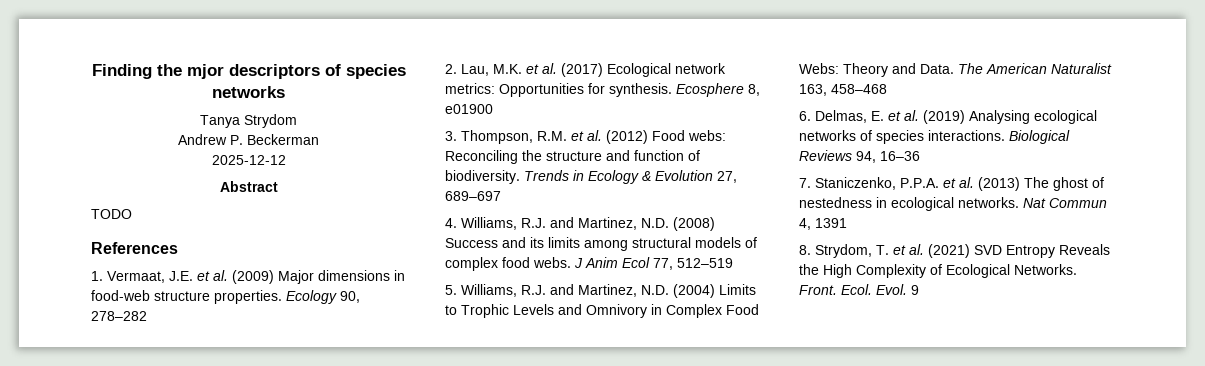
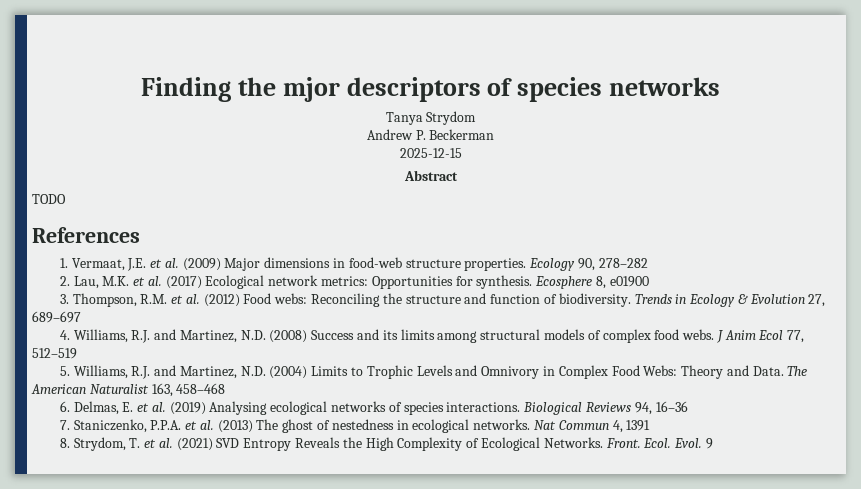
- 2025-12-12
+ 2025-12-15

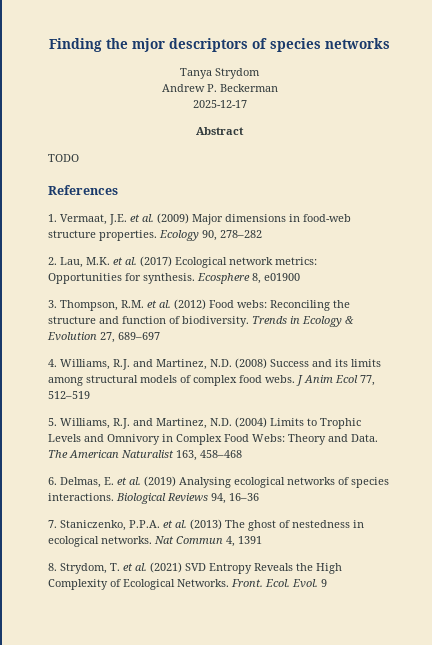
- 2025-12-15
+ 2025-12-17

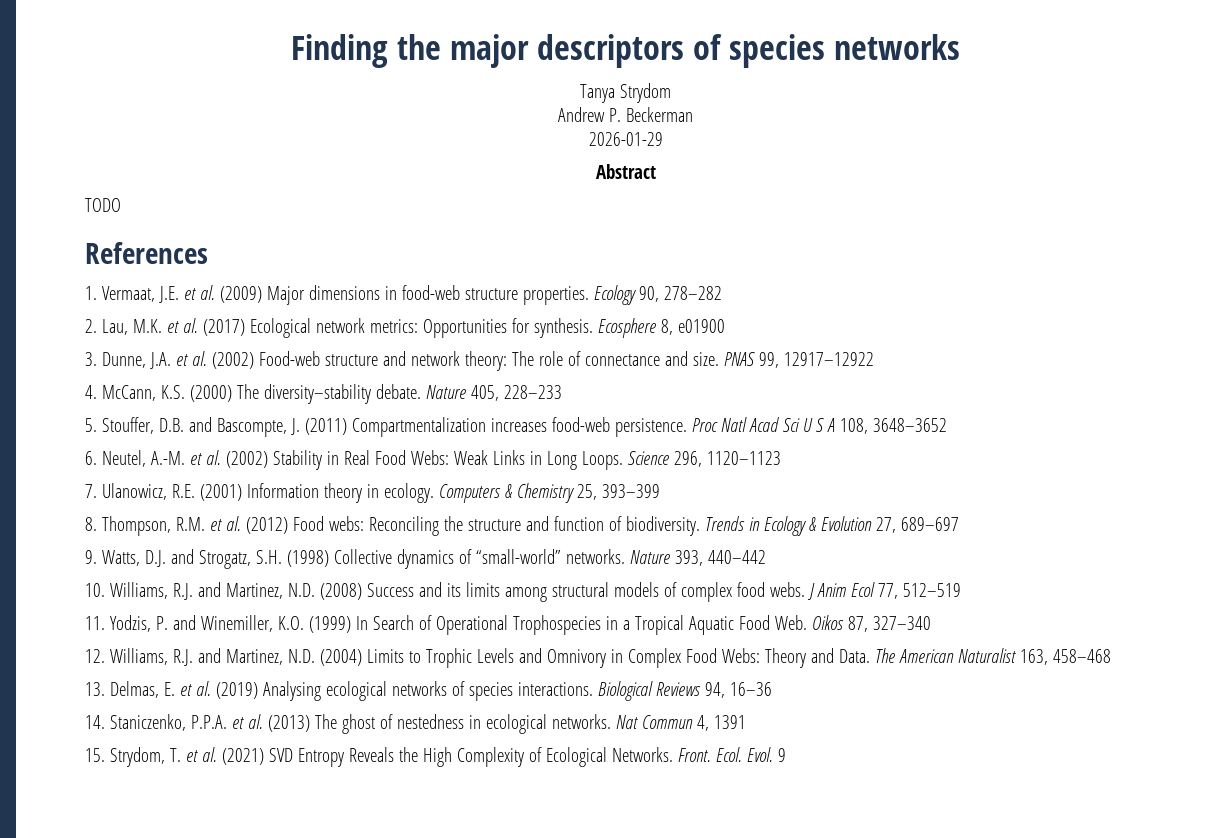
- Finding the mjor descriptors of species networks
+ Finding the major descriptors of species networks
- 2025-12-17
+ 2026-01-29
- 3. Thompson, R.M. et al. (2012) Food webs: Reconciling the structure and function of biodiversity.
+ 3. Dunne, J.A. et al. (2002) Food-web structure and network theory: The role of connectance and size. PNAS 99, 12917–12922
+ 4. McCann, K.S. (2000) The diversity–stability debate. Nature 405, 228–233
+ 5. Stouffer, D.B. and Bascompte, J. (2011) Compartmentalization increases food-web persistence. Proc Natl Acad Sci U S A 108, 3648–3652
+ 6. Neutel, A.-M. et al. (2002) Stability in Real Food Webs: Weak Links in Long Loops. Science 296, 1120–1123
+ 7. Ulanowicz, R.E. (2001) Information theory in ecology. Computers & Chemistry 25, 393–399
+ 8. Thompson, R.M. et al. (2012) Food webs: Reconciling the structure and function of biodiversity.
- 4. Williams, R.J. and Martinez, N.D. (2008) Success and its limits among structural models of complex food webs.
+ 9. Watts, D.J. and Strogatz, S.H. (1998) Collective dynamics of “small-world” networks. Nature 393, 440–442
+ 10. Williams, R.J. and Martinez, N.D. (2008) Success and its limits among structural models of complex food webs.
- 5. Williams, R.J. and Martinez, N.D. (2004) Limits to Trophic Levels and Omnivory in Complex Food Webs: Theory and Data.
+ 11. Yodzis, P. and Winemiller, K.O. (1999) In Search of Operational Trophospecies in a Tropical Aquatic Food Web. Oikos 87, 327–340
+ 12. Williams, R.J. and Martinez, N.D. (2004) Limits to Trophic Levels and Omnivory in Complex Food Webs: Theory and Data.
- 6. Delmas, E. et al. (2019) Analysing ecological networks of species interactions.
+ 13. Delmas, E. et al. (2019) Analysing ecological networks of species interactions.
- 7. Staniczenko, P.P.A. et al. (2013) The ghost of nestedness in ecological networks.
+ 14. Staniczenko, P.P.A. et al. (2013) The ghost of nestedness in ecological networks.
- 8. Strydom, T. et al. (2021) SVD Entropy Reveals the High Complexity of Ecological Networks.
+ 15. Strydom, T. et al. (2021) SVD Entropy Reveals the High Complexity of Ecological Networks.

